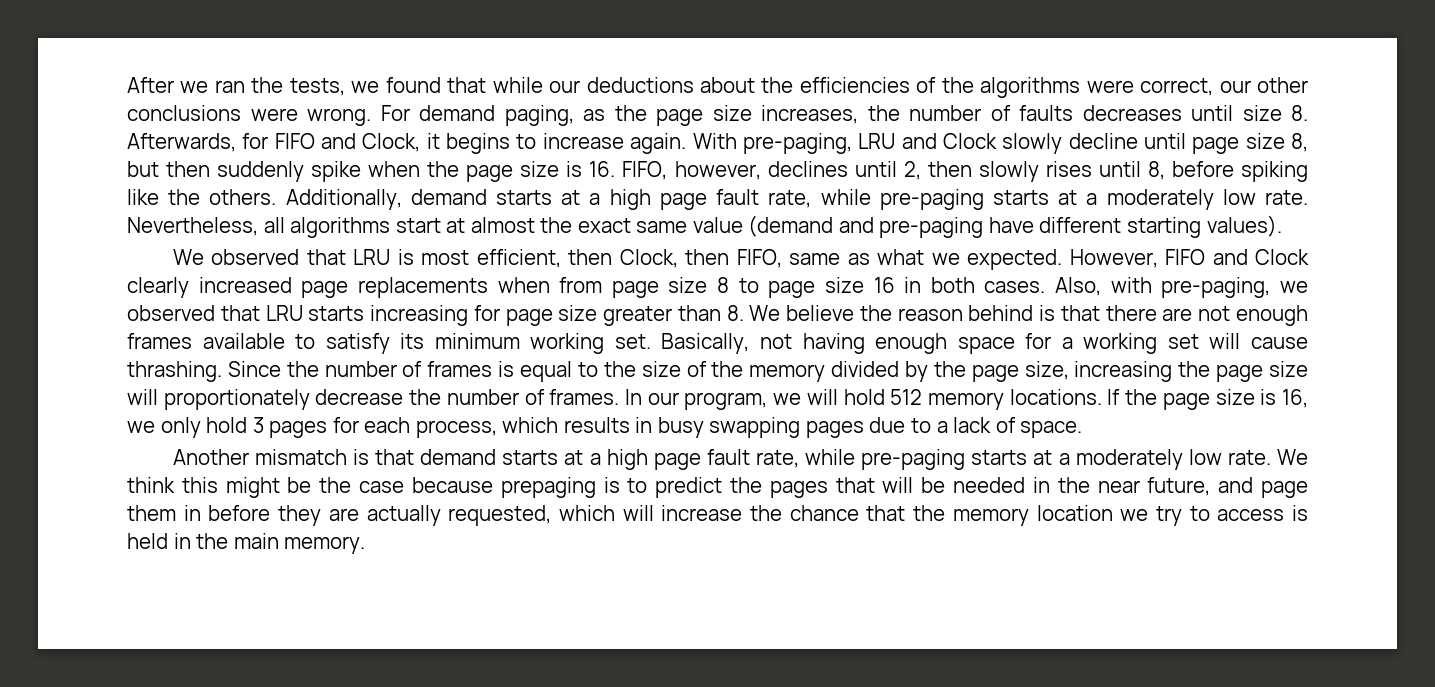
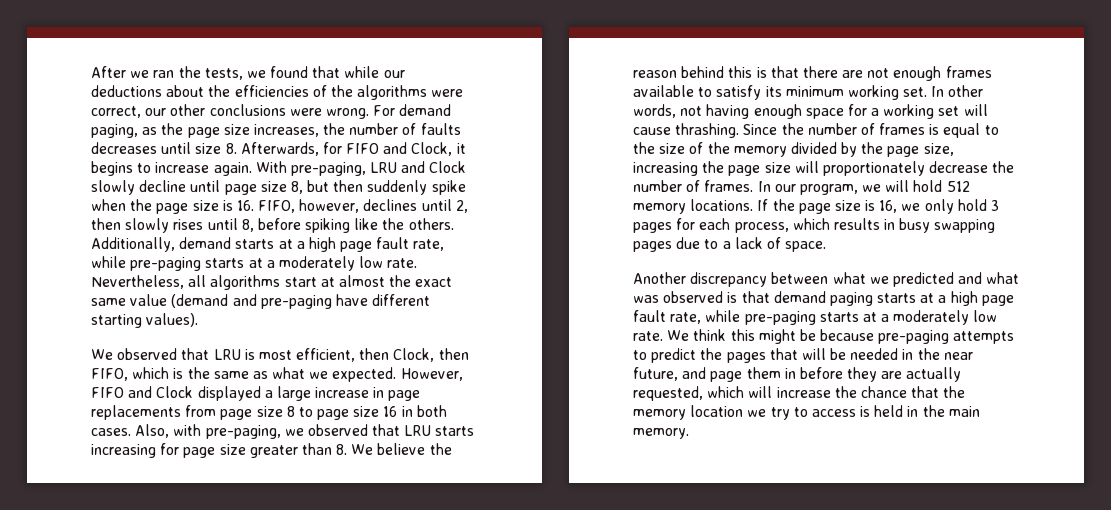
- We observed that LRU is most efficient, then Clock, then FIFO, same as what we expected.
+ We observed that LRU is most efficient, then Clock, then FIFO, which is the same as what we expected.
- However, FIFO and Clock clearly increased page replacements when from page size 8 to page size 16 in both cases.
+ However, FIFO and Clock displayed a large increase in page replacements from page size 8 to page size 16 in both cases.
- Also, with pre-paging, we observed that LRU starts increasing for page size greater than 8. We believe the reason behind is that there are not enough frames available to satisfy its minimum working set.
+ Also, with pre-paging, we observed that LRU starts increasing for page size greater than 8. We believe the reason behind this is that there are not enough frames available to satisfy its minimum working set.
- Basically, not having enough space for a working set will cause thrashing.
+ In other words, not having enough space for a working set will cause thrashing.
- Another mismatch is that demand starts at a high page fault rate, while pre-paging starts at a moderately low rate.
+ Another discrepancy between what we predicted and what was observed is that demand paging starts at a high page fault rate, while pre-paging starts at a moderately low rate.
- We think this might be the case because prepaging is to predict the pages that will be needed in the near future, and page them in before they are actually requested, which will increase the chance that the memory location we try to access is held in the main memory.
+ We think this might be because pre-paging attempts to predict the pages that will be needed in the near future, and page them in before they are actually requested, which will increase the chance that the memory location we try to access is held in the main memory.

